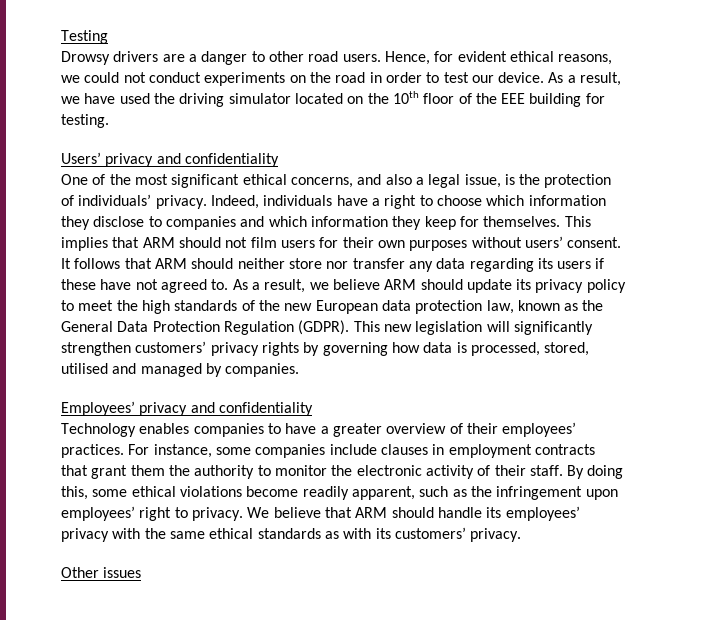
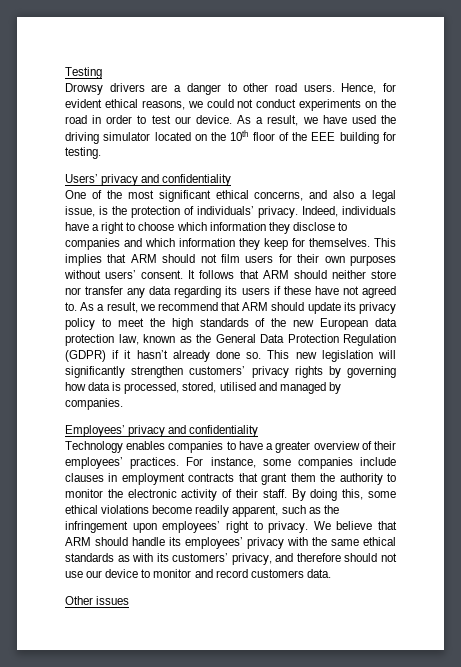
- As a result, we believe ARM should update its privacy policy to meet the high standards of the new European data protection law, known as the General Data Protection Regulation (GDPR).
+ As a result, we recommend that ARM should update its privacy policy to meet the high standards of the new European data protection law, known as the General Data Protection Regulation (GDPR) if it hasn’t already done so.
- We believe that ARM should handle its employees’ privacy with the same ethical standards as with its customers’ privacy.
+ We believe that ARM should handle its employees’ privacy with the same ethical standards as with its customers’ privacy, and therefore should not use our device to monitor and record customers data.

